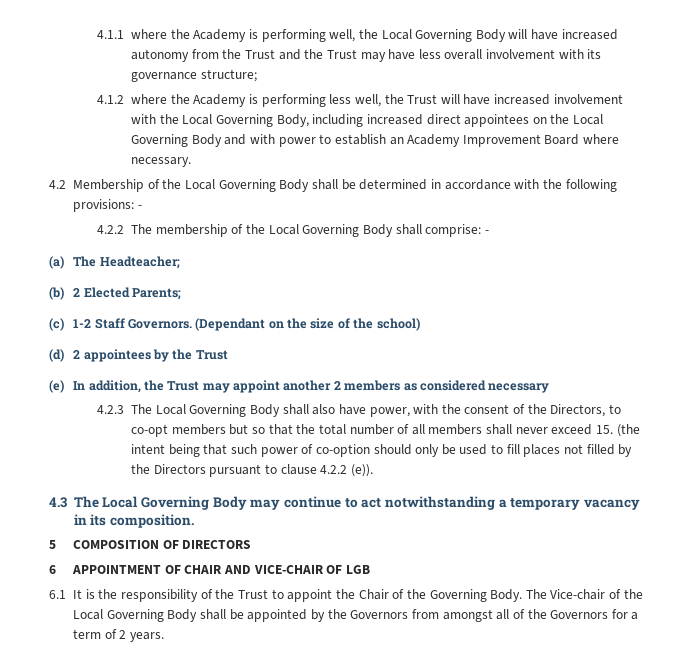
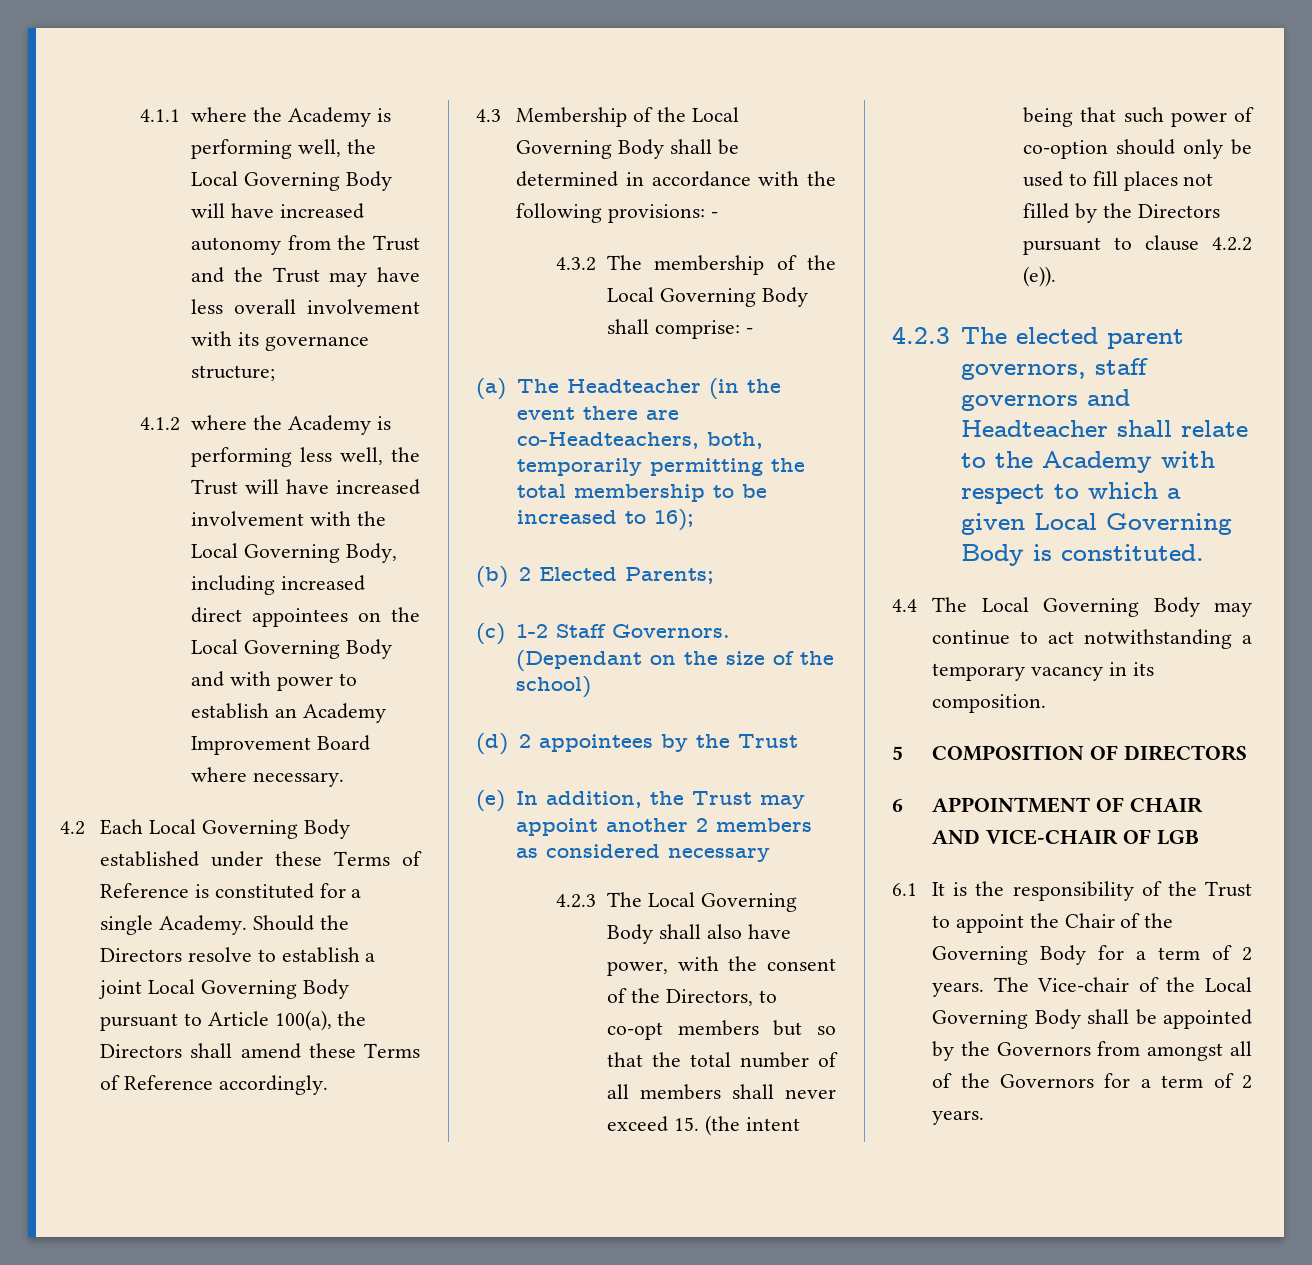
- 4.2 Membership of the Local Governing Body shall be determined in accordance with the following provisions: -
+ 4.2 Each Local Governing Body established under these Terms of Reference is constituted for a single Academy. Should the Directors resolve to establish a joint Local Governing Body pursuant to Article 100(a), the Directors shall amend these Terms of Reference accordingly.
+ 4.3 Membership of the Local Governing Body shall be determined in accordance with the following provisions: -
- 4.2.2 The membership of the Local Governing Body shall comprise: -
+ 4.3.2 The membership of the Local Governing Body shall comprise: -
- (a) The Headteacher;
+ (a) The Headteacher (in the event there are co-Headteachers, both, temporarily permitting the total membership to be increased to 16);
- 4.3 The Local Governing Body may continue to act notwithstanding a temporary vacancy in its composition.
+ 4.2.3 The elected parent governors, staff governors and Headteacher shall relate to the Academy with respect to which a given Local Governing Body is constituted.
+ 4.4 The Local Governing Body may continue to act notwithstanding a temporary vacancy in its composition.
- 6.1 It is the responsibility of the Trust to appoint the Chair of the Governing Body.
+ 6.1 It is the responsibility of the Trust to appoint the Chair of the Governing Body for a term of 2 years.

